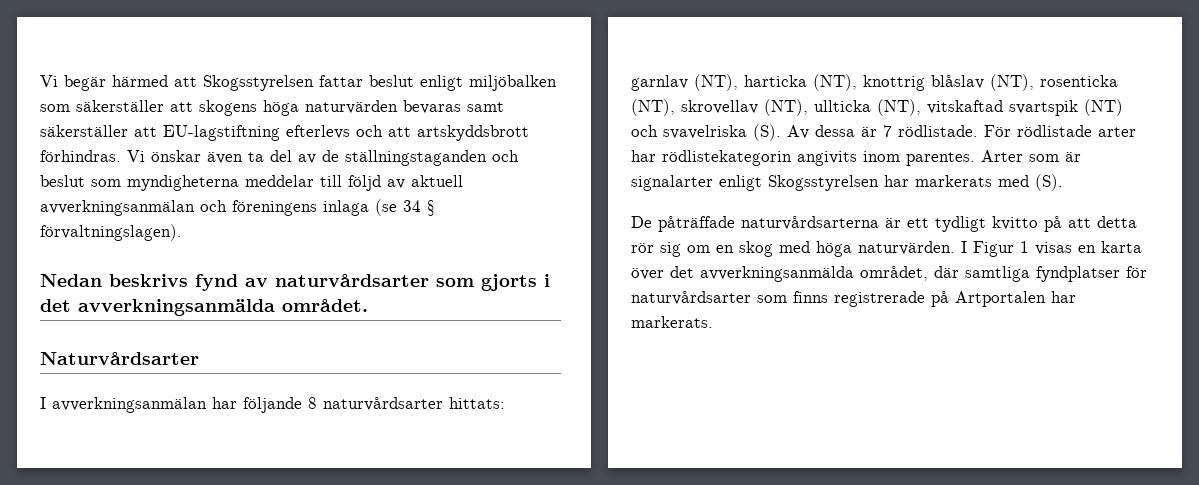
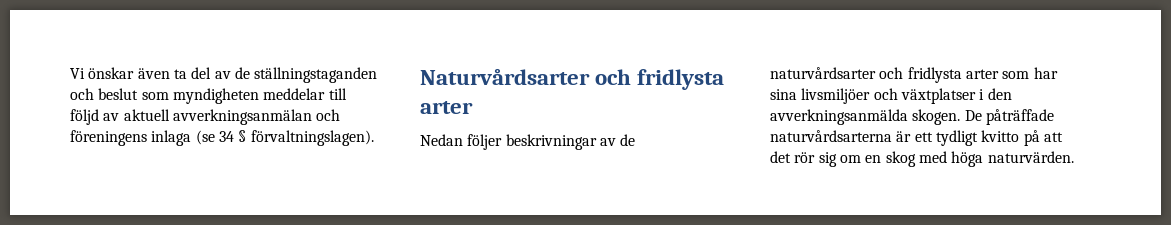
- Vi begär härmed att Skogsstyrelsen fattar beslut enligt miljöbalken som säkerställer att skogens höga naturvärden bevaras samt säkerställer att EU-lagstiftning efterlevs och att artskyddsbrott förhindras. Vi önskar även ta del av de ställningstaganden och beslut som myndigheterna meddelar till följd av aktuell avverkningsanmälan och föreningens inlaga (se 34 § förvaltningslagen).
+ Vi önskar även ta del av de ställningstaganden och beslut som myndigheten meddelar till följd av aktuell avverkningsanmälan och föreningens inlaga (se 34 § förvaltningslagen).
- Nedan beskrivs fynd av naturvårdsarter som gjorts i det avverkningsanmälda området.
- Naturvårdsarter
- I avverkningsanmälan har följande 8 naturvårdsarter hittats: garnlav (NT), harticka (NT), knottrig blåslav (NT), rosenticka (NT), skrovellav (NT), ullticka (NT), vitskaftad svartspik (NT) och svavelriska (S). Av dessa är 7 rödlistade. För rödlistade arter har rödlistekategorin angivits inom parentes. Arter som är signalarter enligt Skogsstyrelsen har markerats med (S).
- De påträffade naturvårdsarterna är ett tydligt kvitto på att detta rör sig om en skog med höga naturvärden. I Figur 1 visas en karta över det avverkningsanmälda området, där samtliga fyndplatser för naturvårdsarter som finns registrerade på Artportalen har markerats.
+ Naturvårdsarter och fridlysta arter
+ Nedan följer beskrivningar av de naturvårdsarter och fridlysta arter som har sina livsmiljöer och växtplatser i den avverkningsanmälda skogen. De påträffade naturvårdsarterna är ett tydligt kvitto på att det rör sig om en skog med höga naturvärden.

